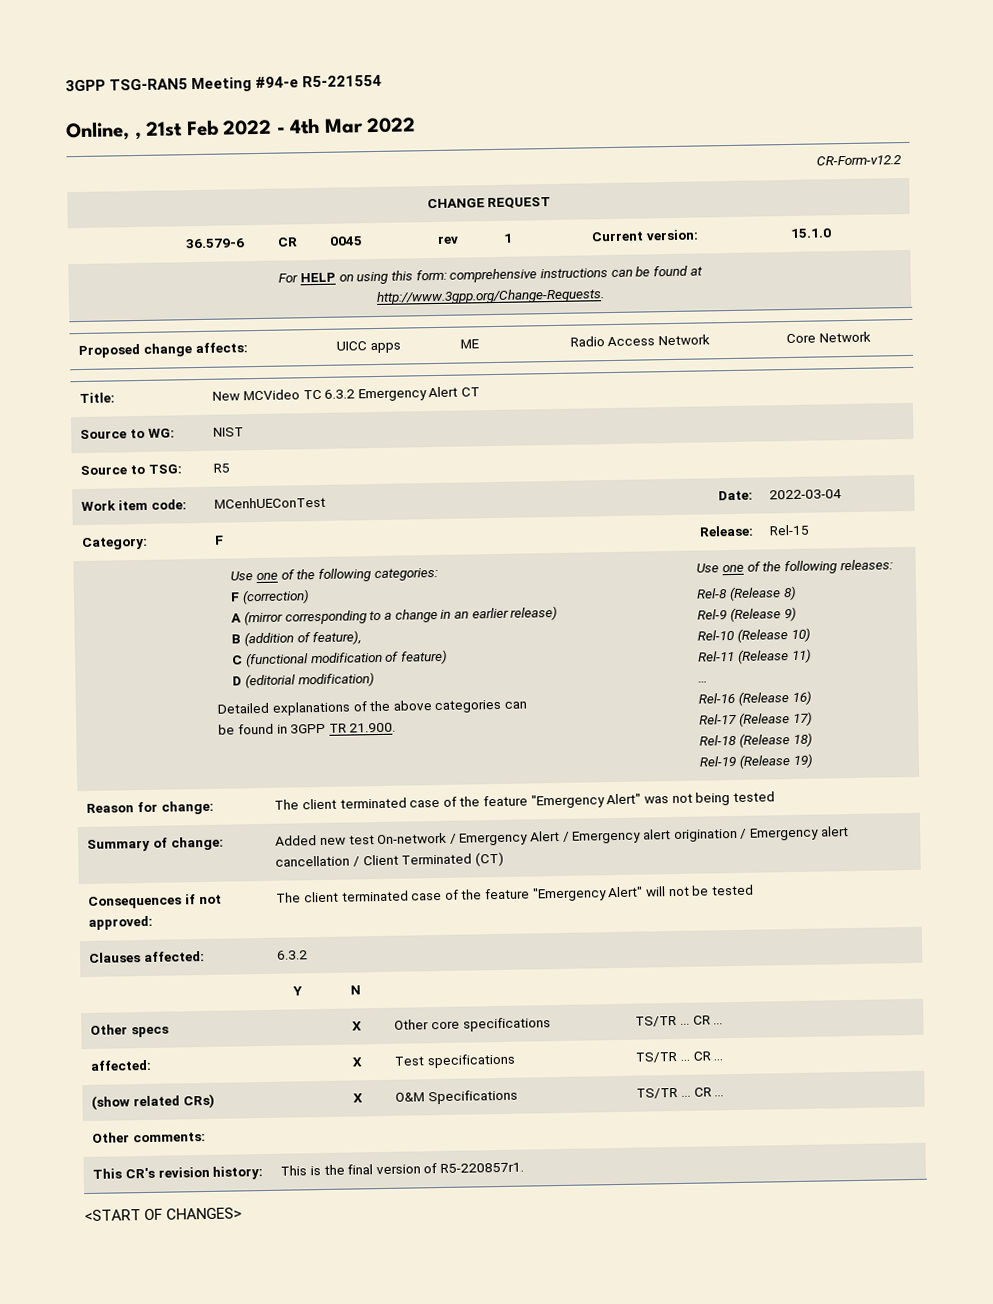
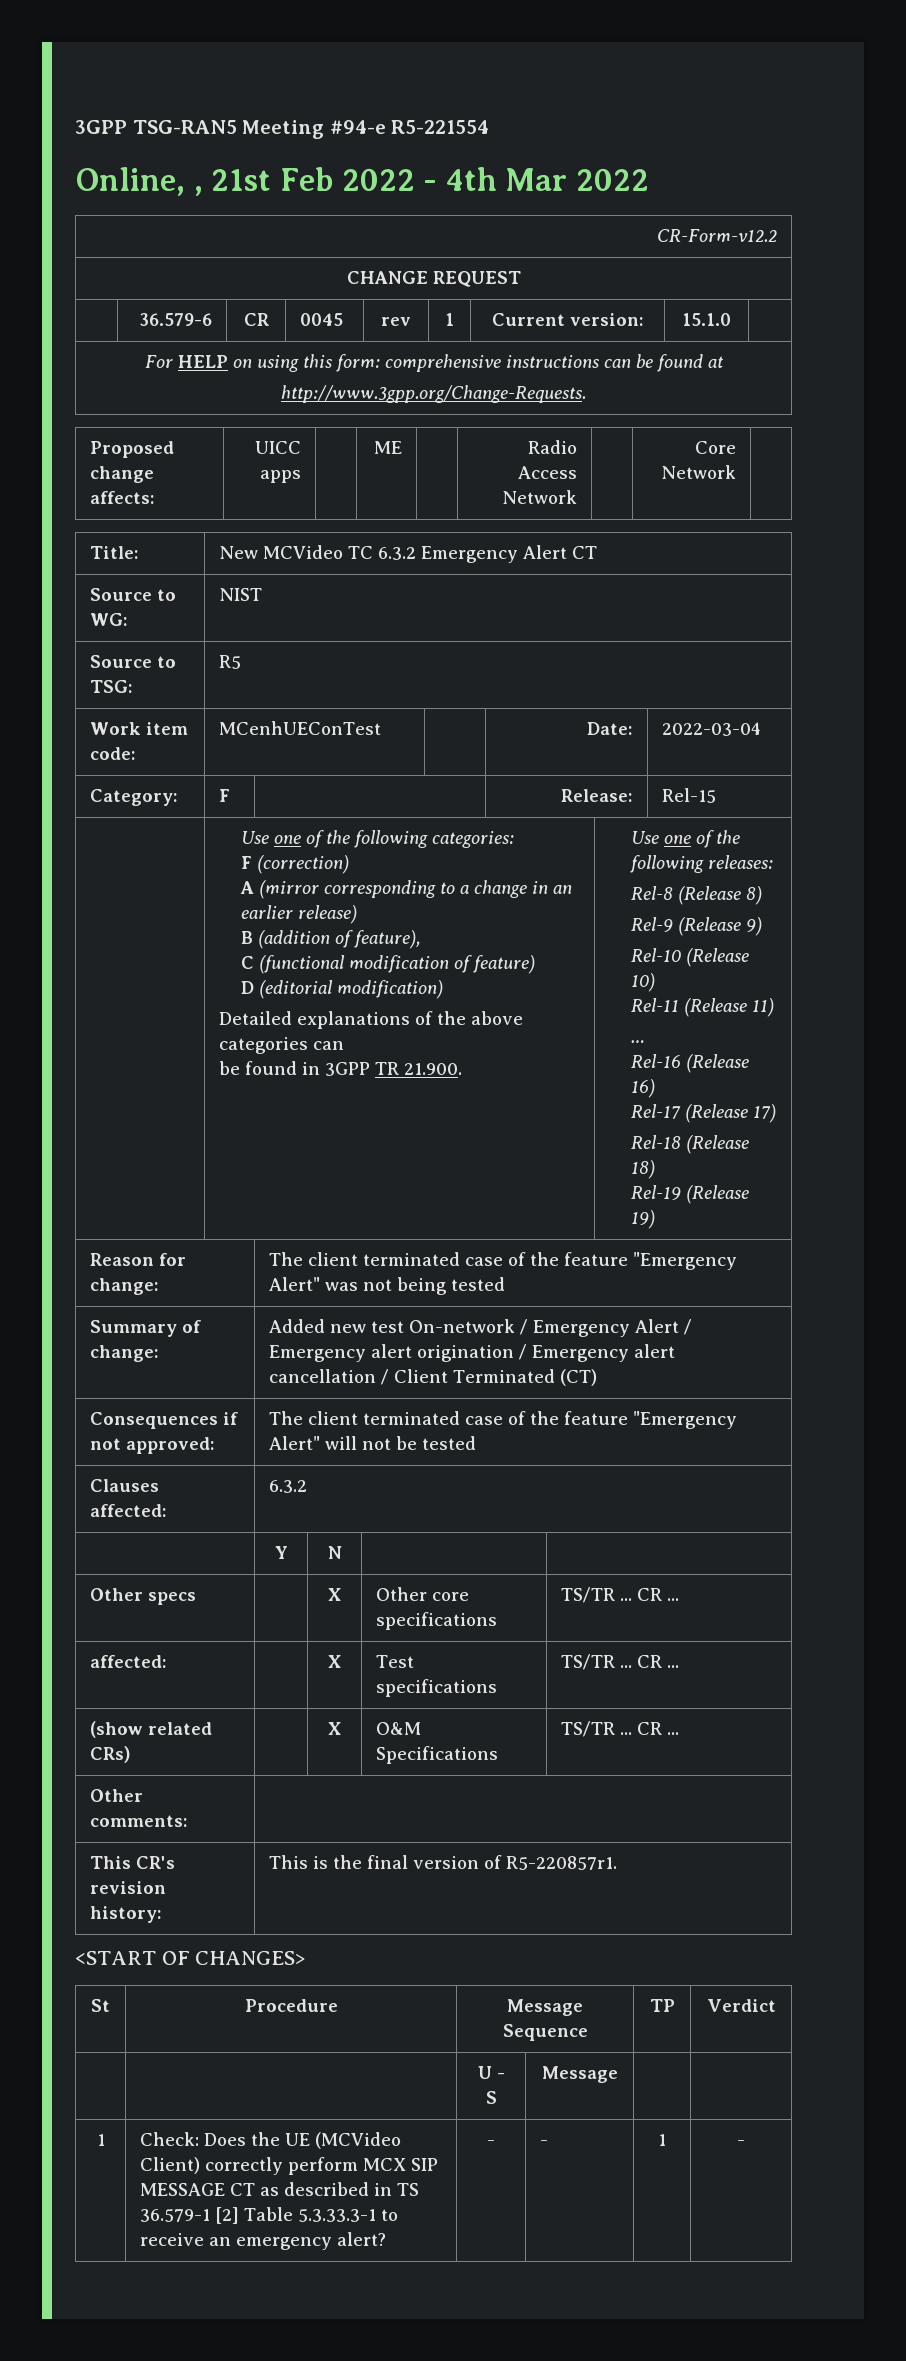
+ St | Procedure | Message Sequence | TP | Verdict
+ | | U - S | Message | |
+ 1 | Check: Does the UE (MCVideo Client) correctly perform MCX SIP MESSAGE CT as described in TS 36.579-1 [2] Table 5.3.33.3-1 to receive an emergency alert? | - | - | 1 | -

